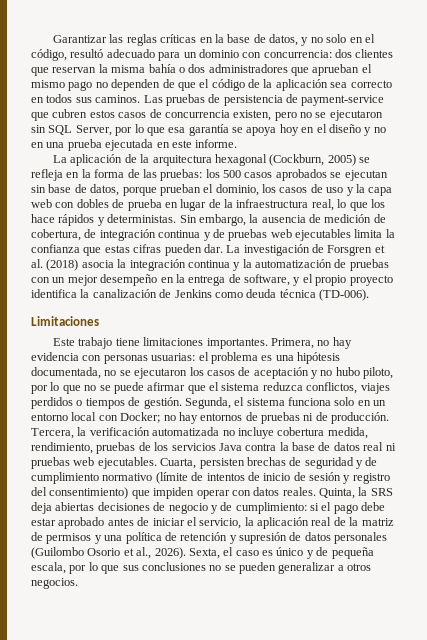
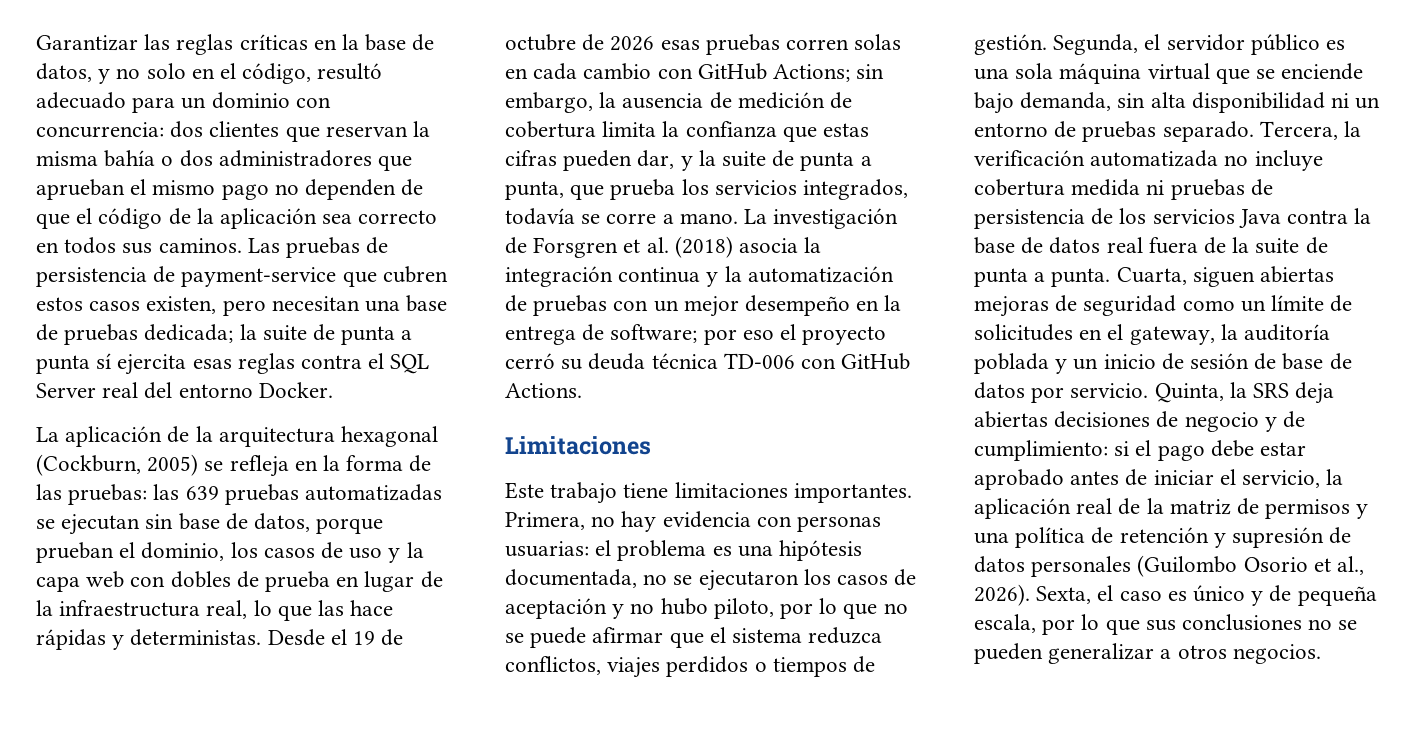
- Las pruebas de persistencia de payment-service que cubren estos casos de concurrencia existen, pero no se ejecutaron sin SQL Server, por lo que esa garantía se apoya hoy en el diseño y no en una prueba ejecutada en este informe.
+ Las pruebas de persistencia de payment-service que cubren estos casos existen, pero necesitan una base de pruebas dedicada; la suite de punta a punta sí ejercita esas reglas contra el SQL Server real del entorno Docker.
- La aplicación de la arquitectura hexagonal (Cockburn, 2005) se refleja en la forma de las pruebas: los 500 casos aprobados se ejecutan sin base de datos, porque prueban el dominio, los casos de uso y la capa web con dobles de prueba en lugar de la infraestructura real, lo que los hace rápidos y deterministas. Sin embargo, la ausencia de medición de cobertura, de integración continua y de pruebas web ejecutables limita la confianza que estas cifras pueden dar.
+ La aplicación de la arquitectura hexagonal (Cockburn, 2005) se refleja en la forma de las pruebas: las 639 pruebas automatizadas se ejecutan sin base de datos, porque prueban el dominio, los casos de uso y la capa web con dobles de prueba en lugar de la infraestructura real, lo que las hace rápidas y deterministas. Desde el 19 de octubre de 2026 esas pruebas corren solas en cada cambio con GitHub Actions; sin embargo, la ausencia de medición de cobertura limita la confianza que estas cifras pueden dar, y la suite de punta a punta, que prueba los servicios integrados, todavía se corre a mano.
- La investigación de Forsgren et al. (2018) asocia la integración continua y la automatización de pruebas con un mejor desempeño en la entrega de software, y el propio proyecto identifica la canalización de Jenkins como deuda técnica (TD-006).
+ La investigación de Forsgren et al. (2018) asocia la integración continua y la automatización de pruebas con un mejor desempeño en la entrega de software; por eso el proyecto cerró su deuda técnica TD-006 con GitHub Actions.
- Segunda, el sistema funciona solo en un entorno local con Docker; no hay entornos de pruebas ni de producción.
+ Segunda, el servidor público es una sola máquina virtual que se enciende bajo demanda, sin alta disponibilidad ni un entorno de pruebas separado.
- Tercera, la verificación automatizada no incluye cobertura medida, rendimiento, pruebas de los servicios Java contra la base de datos real ni pruebas web ejecutables. Cuarta, persisten brechas de seguridad y de cumplimiento normativo (límite de intentos de inicio de sesión y registro del consentimiento) que impiden operar con datos reales.
+ Tercera, la verificación automatizada no incluye cobertura medida ni pruebas de persistencia de los servicios Java contra la base de datos real fuera de la suite de punta a punta. Cuarta, siguen abiertas mejoras de seguridad como un límite de solicitudes en el gateway, la auditoría poblada y un inicio de sesión de base de datos por servicio.

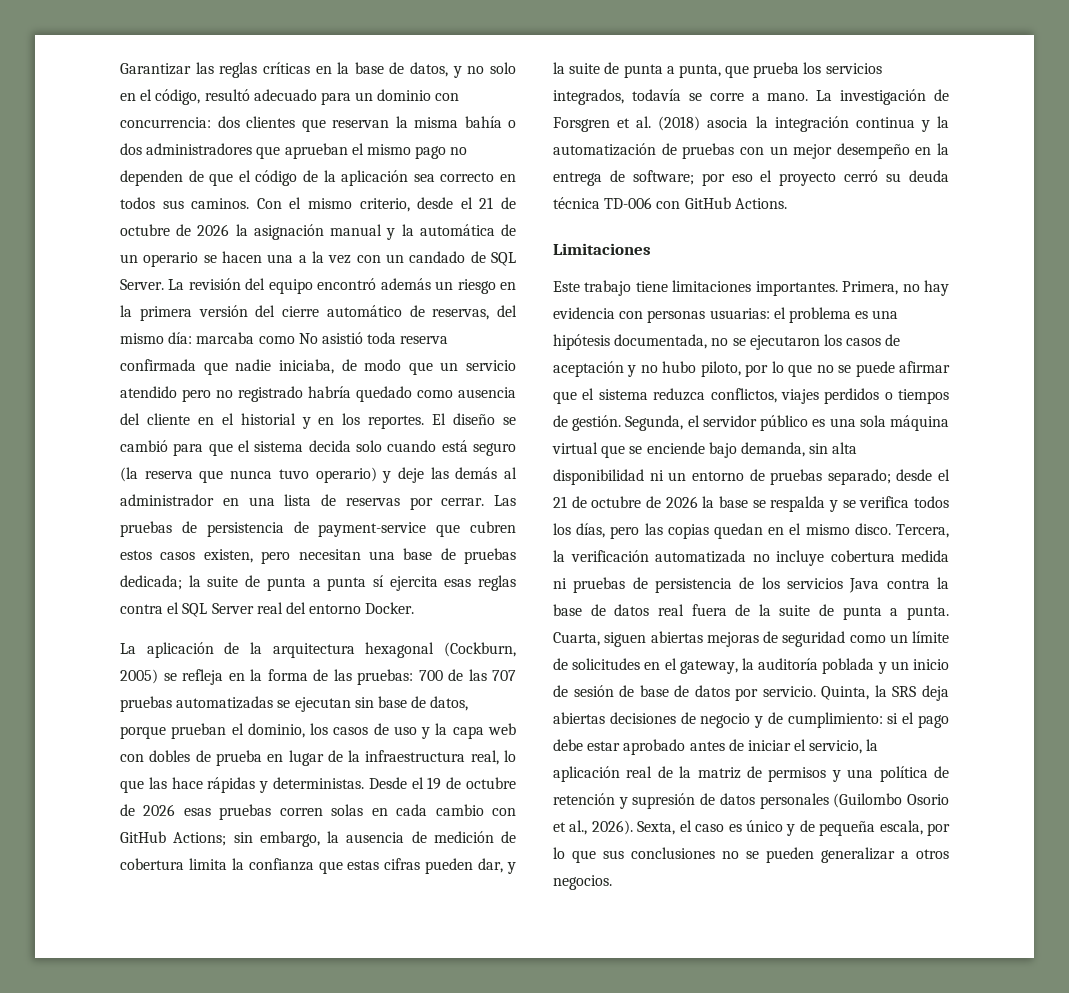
+ Con el mismo criterio, desde el 21 de octubre de 2026 la asignación manual y la automática de un operario se hacen una a la vez con un candado de SQL Server. La revisión del equipo encontró además un riesgo en la primera versión del cierre automático de reservas, del mismo día: marcaba como No asistió toda reserva confirmada que nadie iniciaba, de modo que un servicio atendido pero no registrado habría quedado como ausencia del cliente en el historial y en los reportes. El diseño se cambió para que el sistema decida solo cuando está seguro (la reserva que nunca tuvo operario) y deje las demás al administrador en una lista de reservas por cerrar.
- La aplicación de la arquitectura hexagonal (Cockburn, 2005) se refleja en la forma de las pruebas: las 639 pruebas automatizadas se ejecutan sin base de datos, porque prueban el dominio, los casos de uso y la capa web con dobles de prueba en lugar de la infraestructura real, lo que las hace rápidas y deterministas.
+ La aplicación de la arquitectura hexagonal (Cockburn, 2005) se refleja en la forma de las pruebas: 700 de las 707 pruebas automatizadas se ejecutan sin base de datos, porque prueban el dominio, los casos de uso y la capa web con dobles de prueba en lugar de la infraestructura real, lo que las hace rápidas y deterministas.
- Segunda, el servidor público es una sola máquina virtual que se enciende bajo demanda, sin alta disponibilidad ni un entorno de pruebas separado.
+ Segunda, el servidor público es una sola máquina virtual que se enciende bajo demanda, sin alta disponibilidad ni un entorno de pruebas separado; desde el 21 de octubre de 2026 la base se respalda y se verifica todos los días, pero las copias quedan en el mismo disco.

